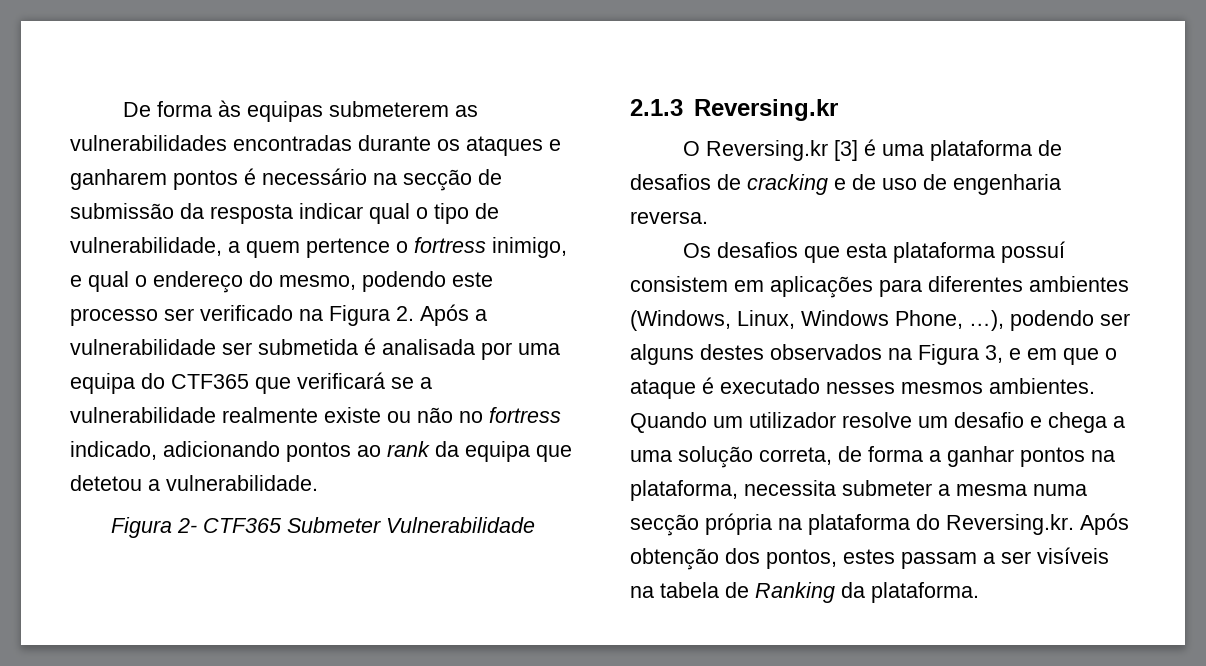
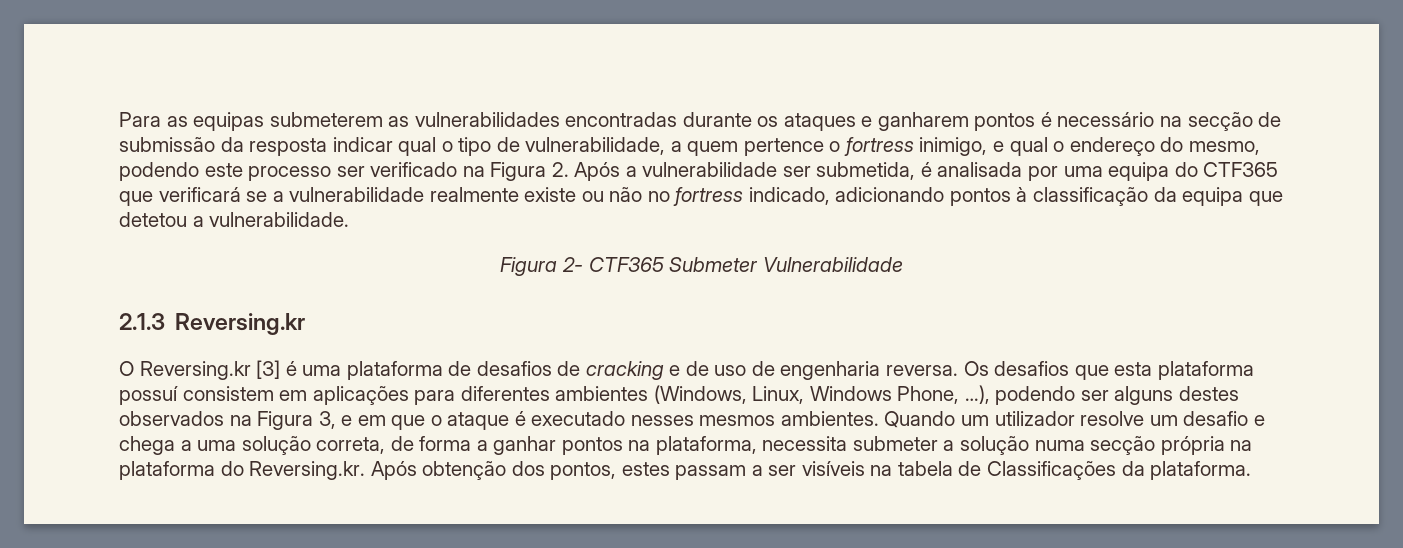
- De forma às equipas submeterem as vulnerabilidades encontradas durante os ataques e ganharem pontos é necessário na secção de submissão da resposta indicar qual o tipo de vulnerabilidade, a quem pertence o fortress inimigo, e qual o endereço do mesmo, podendo este processo ser verificado na Figura 2. Após a vulnerabilidade ser submetida é analisada por uma equipa do CTF365 que verificará se a vulnerabilidade realmente existe ou não no fortress indicado, adicionando pontos ao rank da equipa que detetou a vulnerabilidade.
+ Para as equipas submeterem as vulnerabilidades encontradas durante os ataques e ganharem pontos é necessário na secção de submissão da resposta indicar qual o tipo de vulnerabilidade, a quem pertence o fortress inimigo, e qual o endereço do mesmo, podendo este processo ser verificado na Figura 2. Após a vulnerabilidade ser submetida, é analisada por uma equipa do CTF365 que verificará se a vulnerabilidade realmente existe ou não no fortress indicado, adicionando pontos à classificação da equipa que detetou a vulnerabilidade.
- O Reversing.kr [3] é uma plataforma de desafios de cracking e de uso de engenharia reversa.
- Os desafios que esta plataforma possuí consistem em aplicações para diferentes ambientes (Windows, Linux, Windows Phone, …), podendo ser alguns destes observados na Figura 3, e em que o ataque é executado nesses mesmos ambientes.
+ O Reversing.kr [3] é uma plataforma de desafios de cracking e de uso de engenharia reversa. Os desafios que esta plataforma possuí consistem em aplicações para diferentes ambientes (Windows, Linux, Windows Phone, …), podendo ser alguns destes observados na Figura 3, e em que o ataque é executado nesses mesmos ambientes.
- Quando um utilizador resolve um desafio e chega a uma solução correta, de forma a ganhar pontos na plataforma, necessita submeter a mesma numa secção própria na plataforma do Reversing.kr. Após obtenção dos pontos, estes passam a ser visíveis na tabela de Ranking da plataforma.
+ Quando um utilizador resolve um desafio e chega a uma solução correta, de forma a ganhar pontos na plataforma, necessita submeter a solução numa secção própria na plataforma do Reversing.kr. Após obtenção dos pontos, estes passam a ser visíveis na tabela de Classificações da plataforma.

